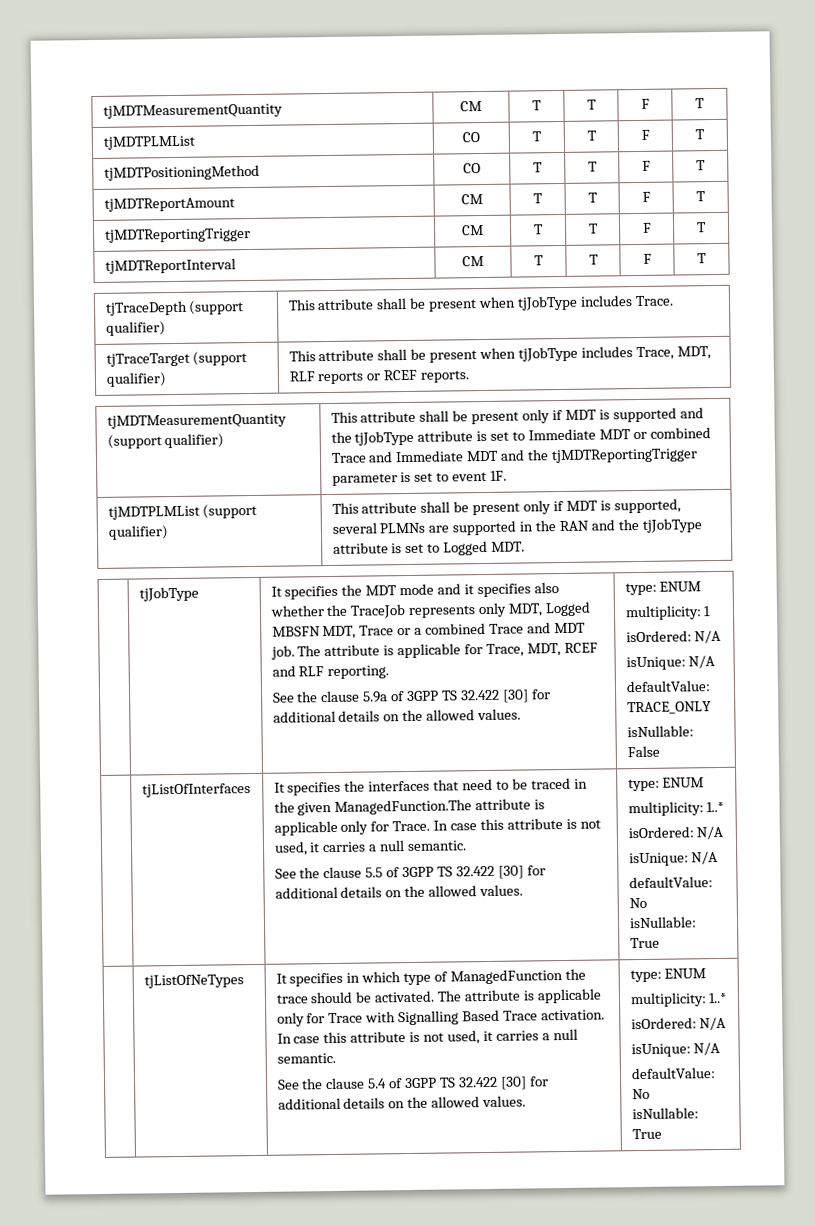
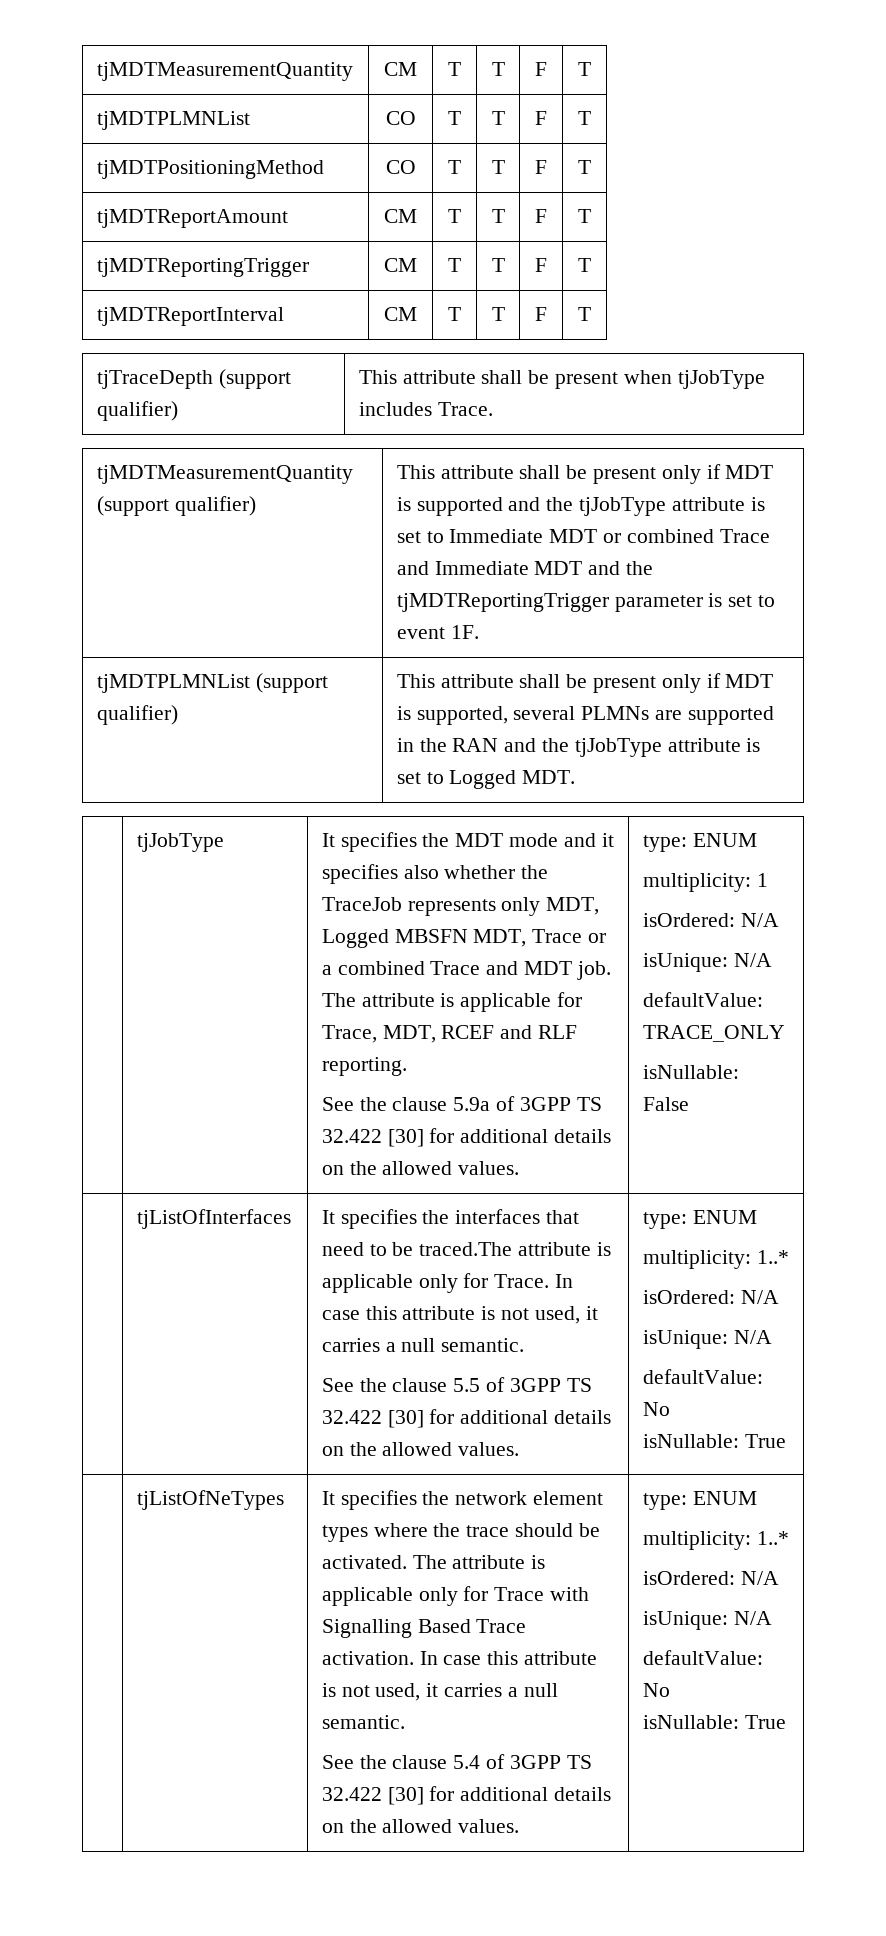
- tjMDTPLMList | CO | T | T | F | T
+ tjMDTPLMNList | CO | T | T | F | T
- tjTraceTarget (support qualifier) | This attribute shall be present when tjJobType includes Trace, MDT, RLF reports or RCEF reports.
- tjMDTPLMList (support qualifier) | This attribute shall be present only if MDT is supported, several PLMNs are supported in the RAN and the tjJobType attribute is set to Logged MDT.
+ tjMDTPLMNList (support qualifier) | This attribute shall be present only if MDT is supported, several PLMNs are supported in the RAN and the tjJobType attribute is set to Logged MDT.
- It specifies the interfaces that need to be traced in the given ManagedFunction.The attribute is applicable only for Trace.
+ It specifies the interfaces that need to be traced.The attribute is applicable only for Trace.
- It specifies in which type of ManagedFunction the trace should be activated.
+ It specifies the network element types where the trace should be activated.

